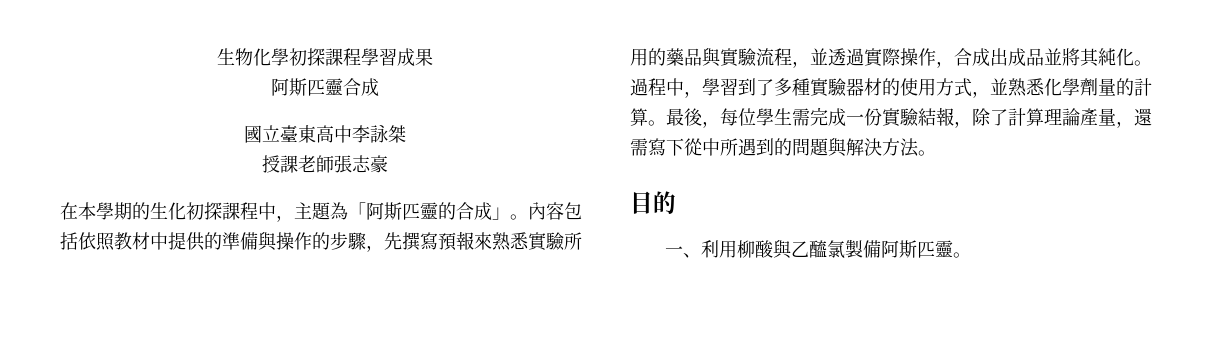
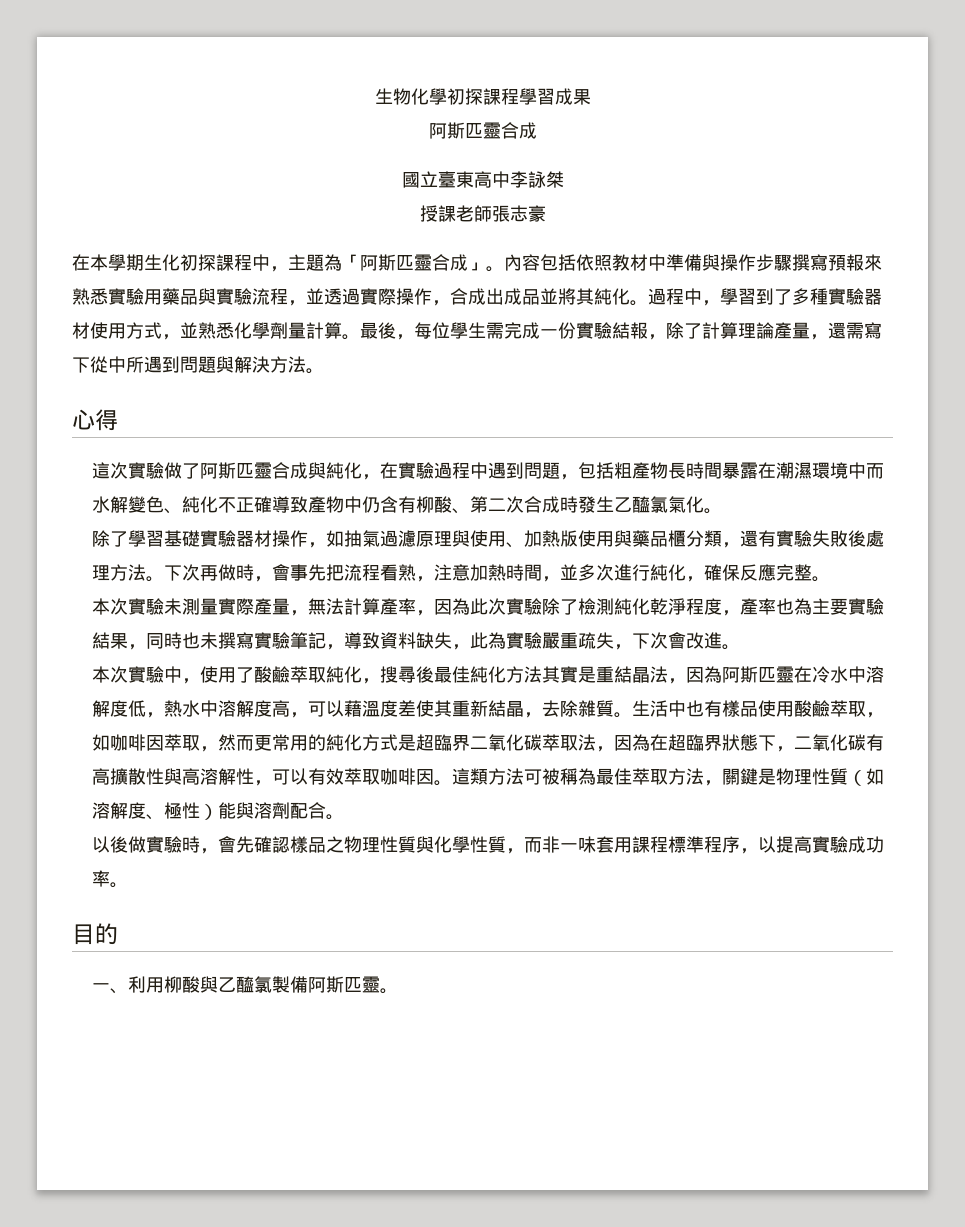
- 在本學期的生化初探課程中，主題為「阿斯匹靈的合成」。
+ 在本學期生化初探課程中，主題為「阿斯匹靈合成」。
- 內容包括依照教材中提供的準備與操作的步驟，先撰寫預報來熟悉實驗所用的藥品與實驗流程，並透過實際操作，合成出成品並將其純化。
+ 內容包括依照教材中準備與操作步驟撰寫預報來熟悉實驗用藥品與實驗流程，並透過實際操作，合成出成品並將其純化。
- 過程中，學習到了多種實驗器材的使用方式，並熟悉化學劑量的計算。
+ 過程中，學習到了多種實驗器材使用方式，並熟悉化學劑量計算。
- 最後，每位學生需完成一份實驗結報，除了計算理論產量，還需寫下從中所遇到的問題與解決方法。
+ 最後，每位學生需完成一份實驗結報，除了計算理論產量，還需寫下從中所遇到問題與解決方法。
+ 心得
+ 這次實驗做了阿斯匹靈合成與純化，在實驗過程中遇到問題，包括粗產物長時間暴露在潮濕環境中而水解變色、純化不正確導致產物中仍含有柳酸、第二次合成時發生乙醯氯氣化。
+ 除了學習基礎實驗器材操作，如抽氣過濾原理與使用、加熱版使用與藥品櫃分類，還有實驗失敗後處理方法。下次再做時，會事先把流程看熟，注意加熱時間，並多次進行純化，確保反應完整。
+ 本次實驗未測量實際產量，無法計算產率，因為此次實驗除了檢測純化乾淨程度，產率也為主要實驗結果，同時也未撰寫實驗筆記，導致資料缺失，此為實驗嚴重疏失，下次會改進。
+ 本次實驗中，使用了酸鹼萃取純化，搜尋後最佳純化方法其實是重結晶法，因為阿斯匹靈在冷水中溶解度低，熱水中溶解度高，可以藉溫度差使其重新結晶，去除雜質。生活中也有樣品使用酸鹼萃取，如咖啡因萃取，然而更常用的純化方式是超臨界二氧化碳萃取法，因為在超臨界狀態下，二氧化碳有高擴散性與高溶解性，可以有效萃取咖啡因。這類方法可被稱為最佳萃取方法，關鍵是物理性質（如溶解度、極性）能與溶劑配合。
+ 以後做實驗時，會先確認樣品之物理性質與化學性質，而非一味套用課程標準程序，以提高實驗成功率。

